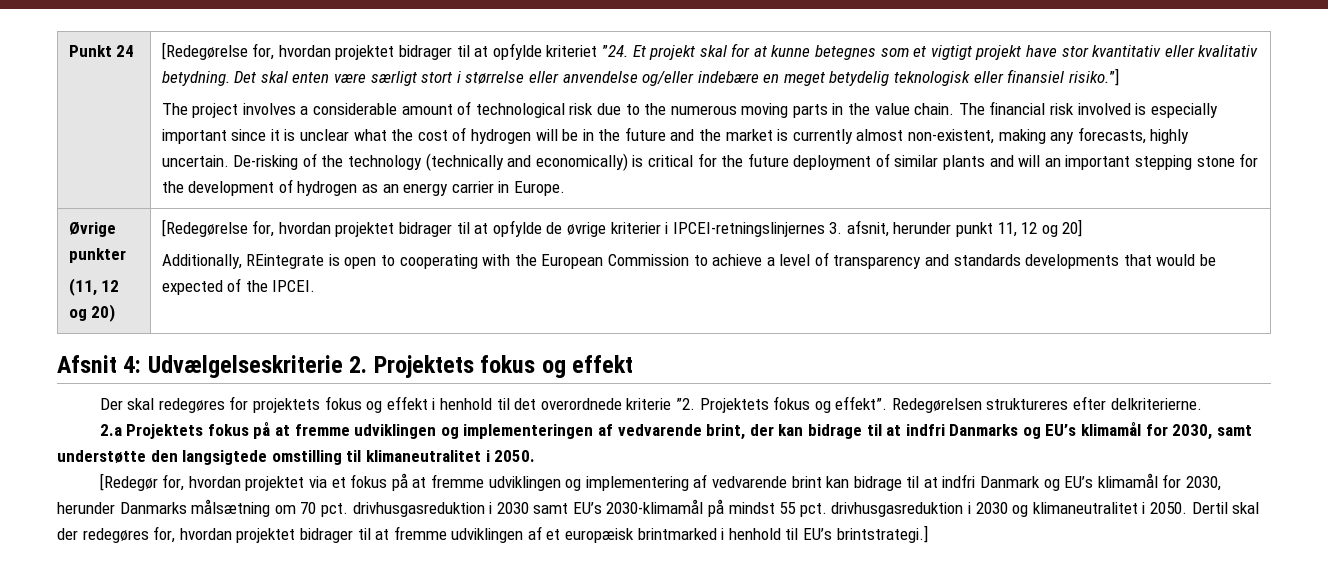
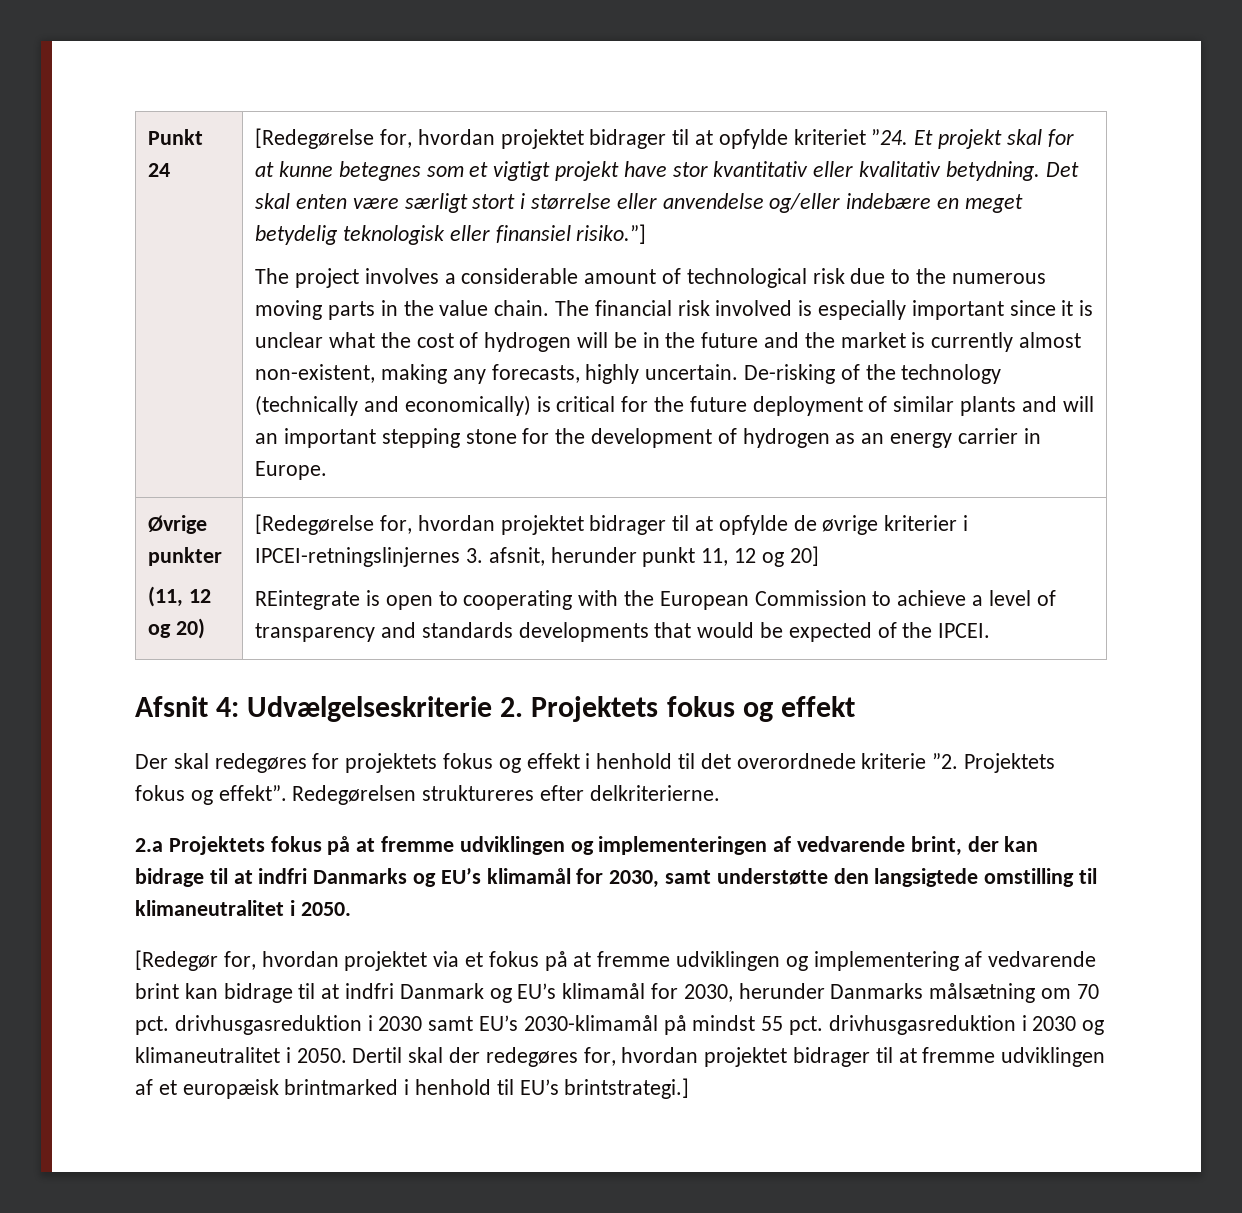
- Additionally, REintegrate is open to cooperating with the European Commission to achieve a level of transparency and standards developments that would be expected of the IPCEI.
+ REintegrate is open to cooperating with the European Commission to achieve a level of transparency and standards developments that would be expected of the IPCEI.

